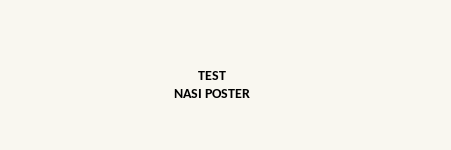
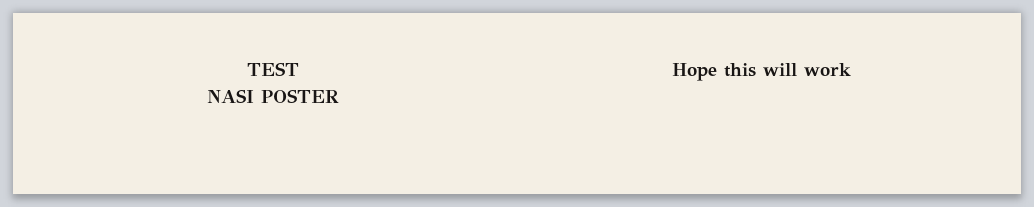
+ Hope this will work

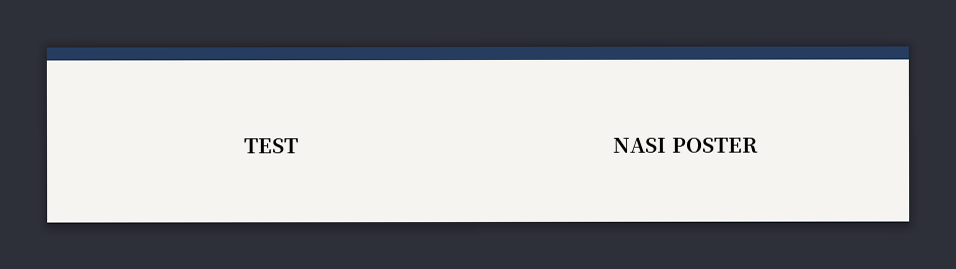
- Hope this will work

